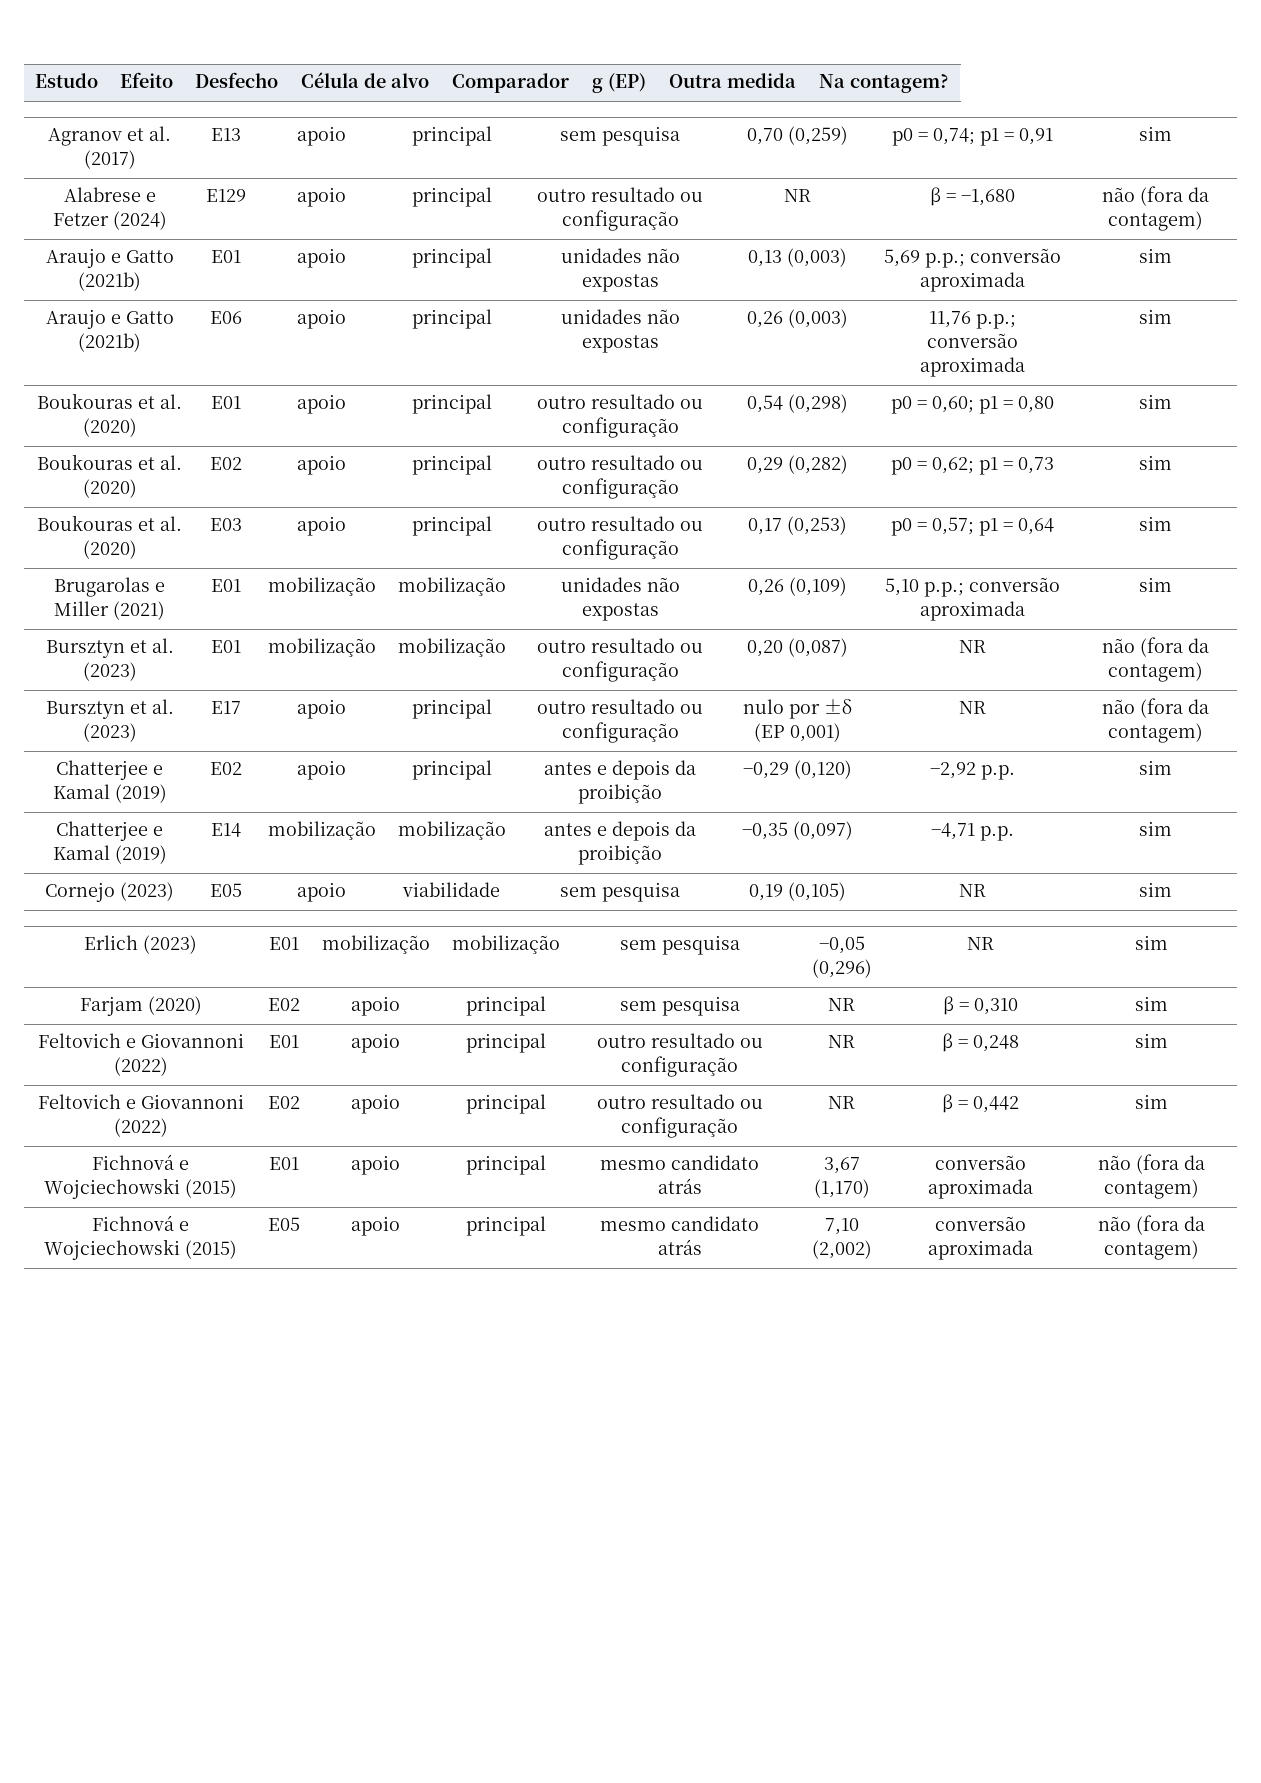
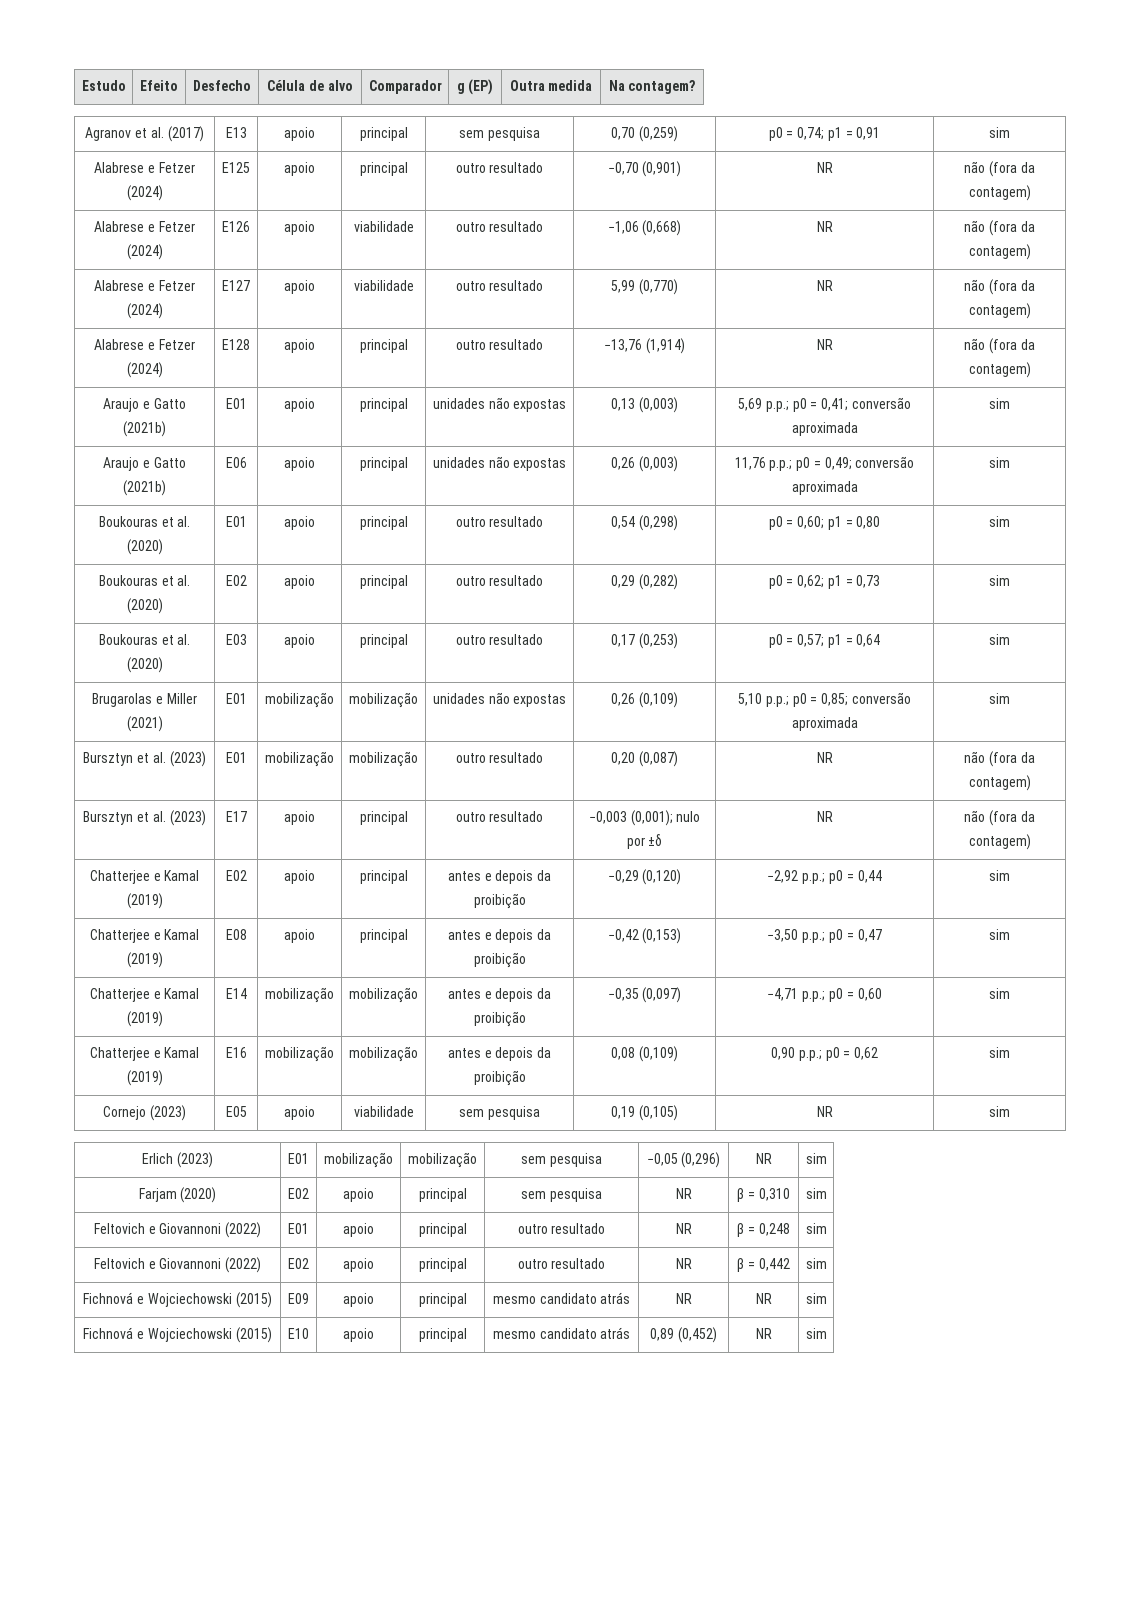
- Alabrese e Fetzer (2024) | E129 | apoio | principal | outro resultado ou configuração | NR | β = −1,680 | não (fora da contagem)
+ Alabrese e Fetzer (2024) | E125 | apoio | principal | outro resultado | −0,70 (0,901) | NR | não (fora da contagem)
+ Alabrese e Fetzer (2024) | E126 | apoio | viabilidade | outro resultado | −1,06 (0,668) | NR | não (fora da contagem)
+ Alabrese e Fetzer (2024) | E127 | apoio | viabilidade | outro resultado | 5,99 (0,770) | NR | não (fora da contagem)
+ Alabrese e Fetzer (2024) | E128 | apoio | principal | outro resultado | −13,76 (1,914) | NR | não (fora da contagem)
- Araujo e Gatto (2021b) | E01 | apoio | principal | unidades não expostas | 0,13 (0,003) | 5,69 p.p.; conversão aproximada | sim
+ Araujo e Gatto (2021b) | E01 | apoio | principal | unidades não expostas | 0,13 (0,003) | 5,69 p.p.; p0 = 0,41; conversão aproximada | sim
- Araujo e Gatto (2021b) | E06 | apoio | principal | unidades não expostas | 0,26 (0,003) | 11,76 p.p.; conversão aproximada | sim
+ Araujo e Gatto (2021b) | E06 | apoio | principal | unidades não expostas | 0,26 (0,003) | 11,76 p.p.; p0 = 0,49; conversão aproximada | sim
- Boukouras et al. (2020) | E01 | apoio | principal | outro resultado ou configuração | 0,54 (0,298) | p0 = 0,60; p1 = 0,80 | sim
+ Boukouras et al. (2020) | E01 | apoio | principal | outro resultado | 0,54 (0,298) | p0 = 0,60; p1 = 0,80 | sim
- Boukouras et al. (2020) | E02 | apoio | principal | outro resultado ou configuração | 0,29 (0,282) | p0 = 0,62; p1 = 0,73 | sim
+ Boukouras et al. (2020) | E02 | apoio | principal | outro resultado | 0,29 (0,282) | p0 = 0,62; p1 = 0,73 | sim
- Boukouras et al. (2020) | E03 | apoio | principal | outro resultado ou configuração | 0,17 (0,253) | p0 = 0,57; p1 = 0,64 | sim
+ Boukouras et al. (2020) | E03 | apoio | principal | outro resultado | 0,17 (0,253) | p0 = 0,57; p1 = 0,64 | sim
- Brugarolas e Miller (2021) | E01 | mobilização | mobilização | unidades não expostas | 0,26 (0,109) | 5,10 p.p.; conversão aproximada | sim
+ Brugarolas e Miller (2021) | E01 | mobilização | mobilização | unidades não expostas | 0,26 (0,109) | 5,10 p.p.; p0 = 0,85; conversão aproximada | sim
- Bursztyn et al. (2023) | E01 | mobilização | mobilização | outro resultado ou configuração | 0,20 (0,087) | NR | não (fora da contagem)
+ Bursztyn et al. (2023) | E01 | mobilização | mobilização | outro resultado | 0,20 (0,087) | NR | não (fora da contagem)
- Bursztyn et al. (2023) | E17 | apoio | principal | outro resultado ou configuração | nulo por ±δ (EP 0,001) | NR | não (fora da contagem)
+ Bursztyn et al. (2023) | E17 | apoio | principal | outro resultado | −0,003 (0,001); nulo por ±δ | NR | não (fora da contagem)
- Chatterjee e Kamal (2019) | E02 | apoio | principal | antes e depois da proibição | −0,29 (0,120) | −2,92 p.p. | sim
+ Chatterjee e Kamal (2019) | E02 | apoio | principal | antes e depois da proibição | −0,29 (0,120) | −2,92 p.p.; p0 = 0,44 | sim
+ Chatterjee e Kamal (2019) | E08 | apoio | principal | antes e depois da proibição | −0,42 (0,153) | −3,50 p.p.; p0 = 0,47 | sim
- Chatterjee e Kamal (2019) | E14 | mobilização | mobilização | antes e depois da proibição | −0,35 (0,097) | −4,71 p.p. | sim
+ Chatterjee e Kamal (2019) | E14 | mobilização | mobilização | antes e depois da proibição | −0,35 (0,097) | −4,71 p.p.; p0 = 0,60 | sim
+ Chatterjee e Kamal (2019) | E16 | mobilização | mobilização | antes e depois da proibição | 0,08 (0,109) | 0,90 p.p.; p0 = 0,62 | sim
- Feltovich e Giovannoni (2022) | E01 | apoio | principal | outro resultado ou configuração | NR | β = 0,248 | sim
+ Feltovich e Giovannoni (2022) | E01 | apoio | principal | outro resultado | NR | β = 0,248 | sim
- Feltovich e Giovannoni (2022) | E02 | apoio | principal | outro resultado ou configuração | NR | β = 0,442 | sim
+ Feltovich e Giovannoni (2022) | E02 | apoio | principal | outro resultado | NR | β = 0,442 | sim
- Fichnová e Wojciechowski (2015) | E01 | apoio | principal | mesmo candidato atrás | 3,67 (1,170) | conversão aproximada | não (fora da contagem)
- Fichnová e Wojciechowski (2015) | E05 | apoio | principal | mesmo candidato atrás | 7,10 (2,002) | conversão aproximada | não (fora da contagem)
+ Fichnová e Wojciechowski (2015) | E09 | apoio | principal | mesmo candidato atrás | NR | NR | sim
+ Fichnová e Wojciechowski (2015) | E10 | apoio | principal | mesmo candidato atrás | 0,89 (0,452) | NR | sim

